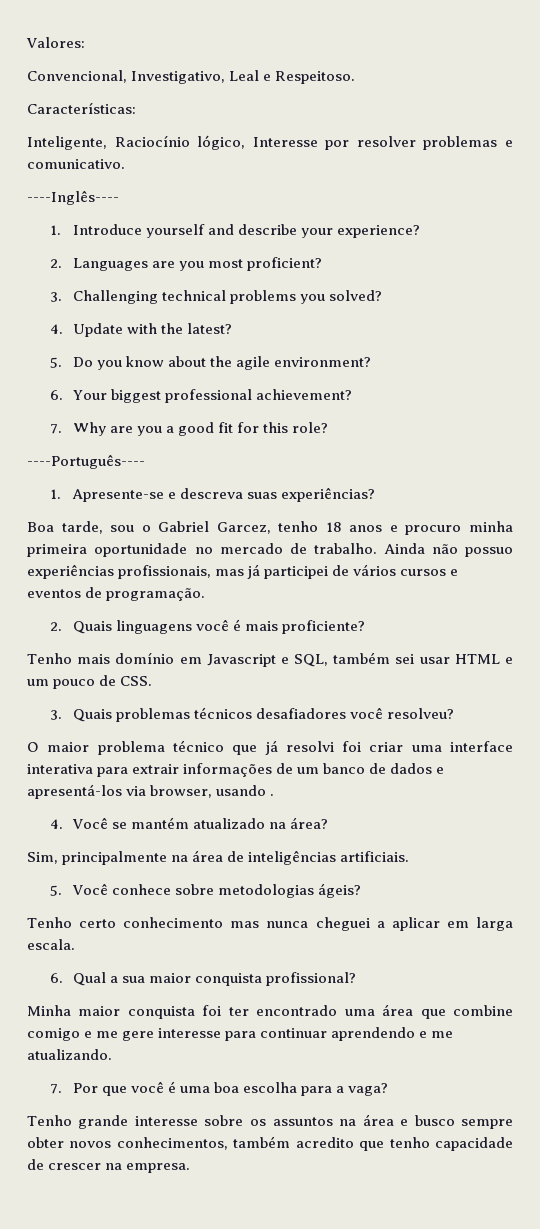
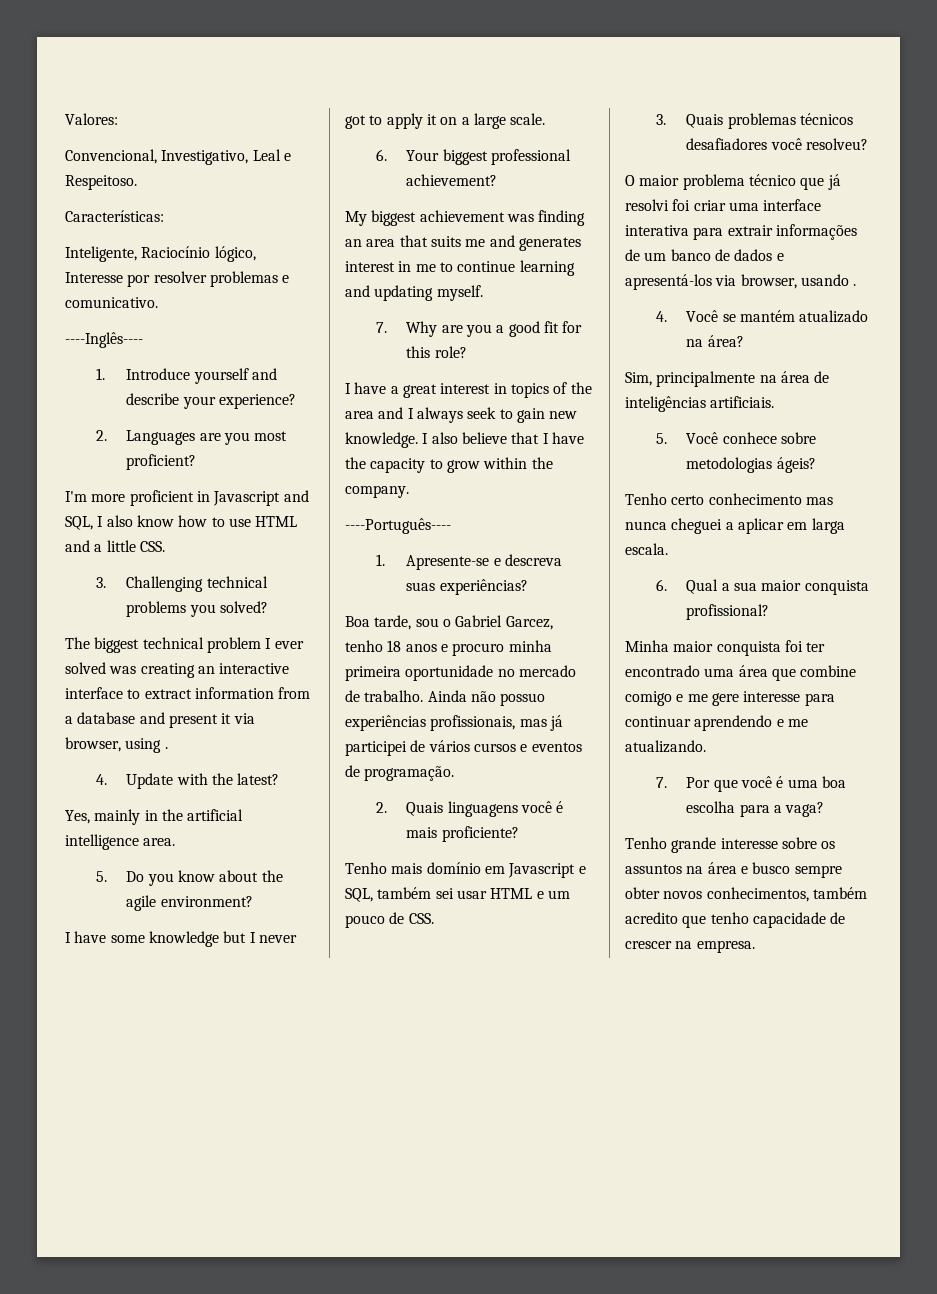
+ I'm more proficient in Javascript and SQL, I also know how to use HTML and a little CSS.
+ The biggest technical problem I ever solved was creating an interactive interface to extract information from a database and present it via browser, using .
+ Yes, mainly in the artificial intelligence area.
+ I have some knowledge but I never got to apply it on a large scale.
+ My biggest achievement was finding an area that suits me and generates interest in me to continue learning and updating myself.
+ I have a great interest in topics of the area and I always seek to gain new knowledge. I also believe that I have the capacity to grow within the company.

